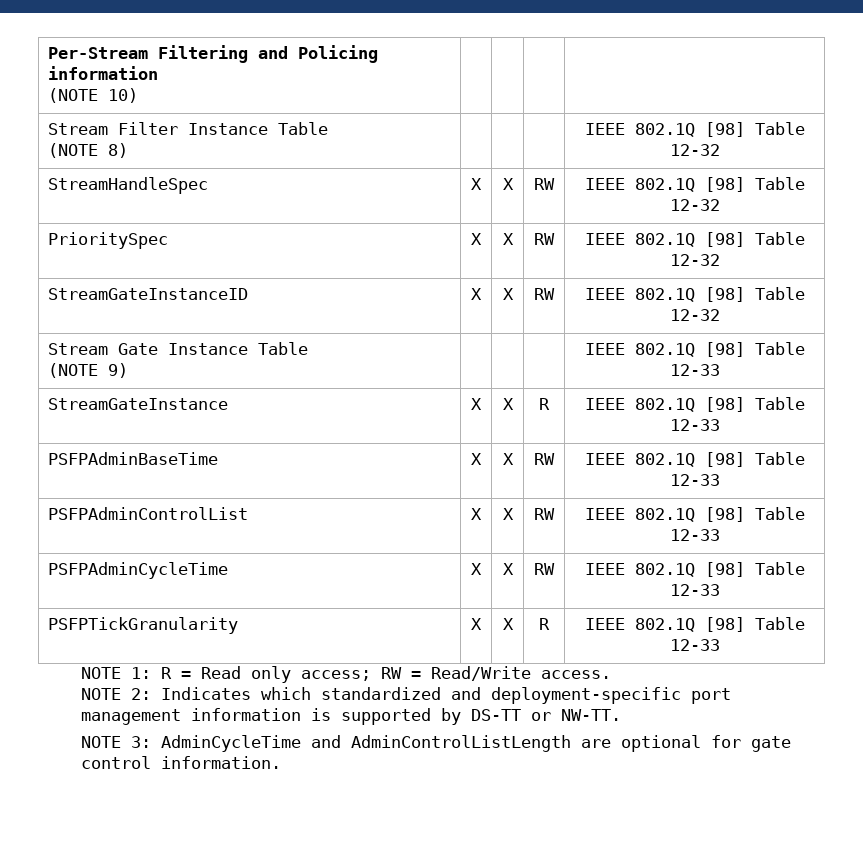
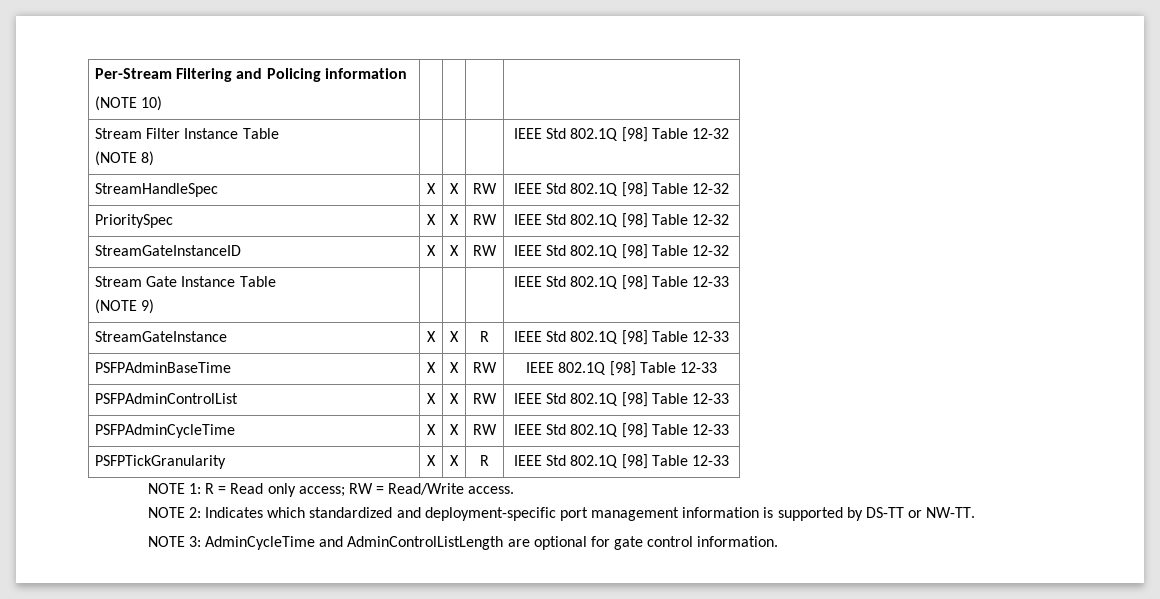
  Stream Filter Instance Table
- (NOTE 8) | | | | IEEE 802.1Q [98] Table 12-32
+ (NOTE 8) | | | | IEEE Std 802.1Q [98] Table 12-32
- StreamHandleSpec | X | X | RW | IEEE 802.1Q [98] Table 12-32
+ StreamHandleSpec | X | X | RW | IEEE Std 802.1Q [98] Table 12-32
- PrioritySpec | X | X | RW | IEEE 802.1Q [98] Table 12-32
+ PrioritySpec | X | X | RW | IEEE Std 802.1Q [98] Table 12-32
- StreamGateInstanceID | X | X | RW | IEEE 802.1Q [98] Table 12-32
+ StreamGateInstanceID | X | X | RW | IEEE Std 802.1Q [98] Table 12-32
  Stream Gate Instance Table
- (NOTE 9) | | | | IEEE 802.1Q [98] Table 12-33
+ (NOTE 9) | | | | IEEE Std 802.1Q [98] Table 12-33
- StreamGateInstance | X | X | R | IEEE 802.1Q [98] Table 12-33
+ StreamGateInstance | X | X | R | IEEE Std 802.1Q [98] Table 12-33
- PSFPAdminControlList | X | X | RW | IEEE 802.1Q [98] Table 12-33
+ PSFPAdminControlList | X | X | RW | IEEE Std 802.1Q [98] Table 12-33
- PSFPAdminCycleTime | X | X | RW | IEEE 802.1Q [98] Table 12-33
+ PSFPAdminCycleTime | X | X | RW | IEEE Std 802.1Q [98] Table 12-33
- PSFPTickGranularity | X | X | R | IEEE 802.1Q [98] Table 12-33
+ PSFPTickGranularity | X | X | R | IEEE Std 802.1Q [98] Table 12-33

